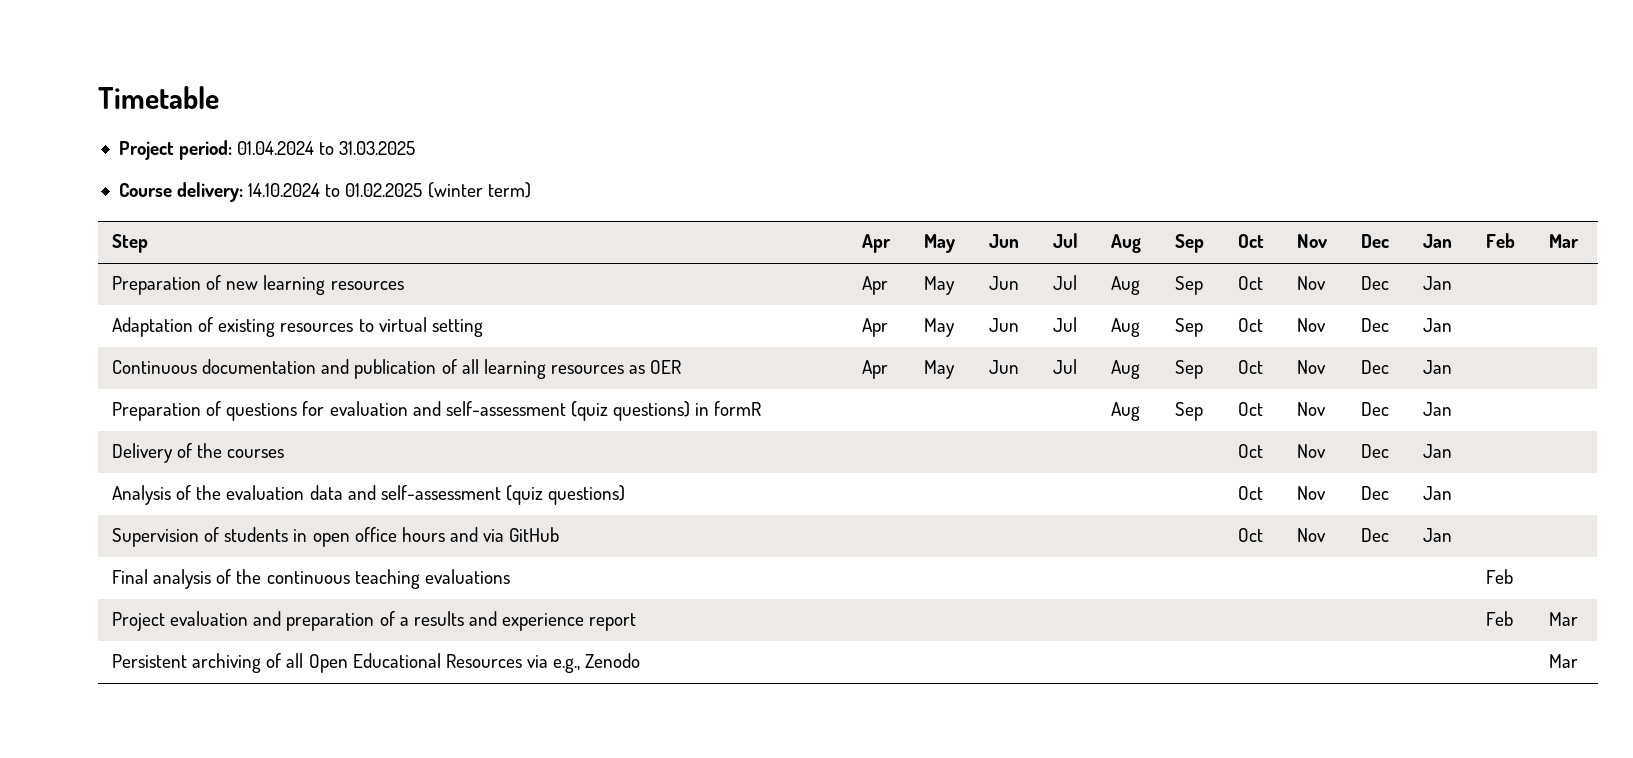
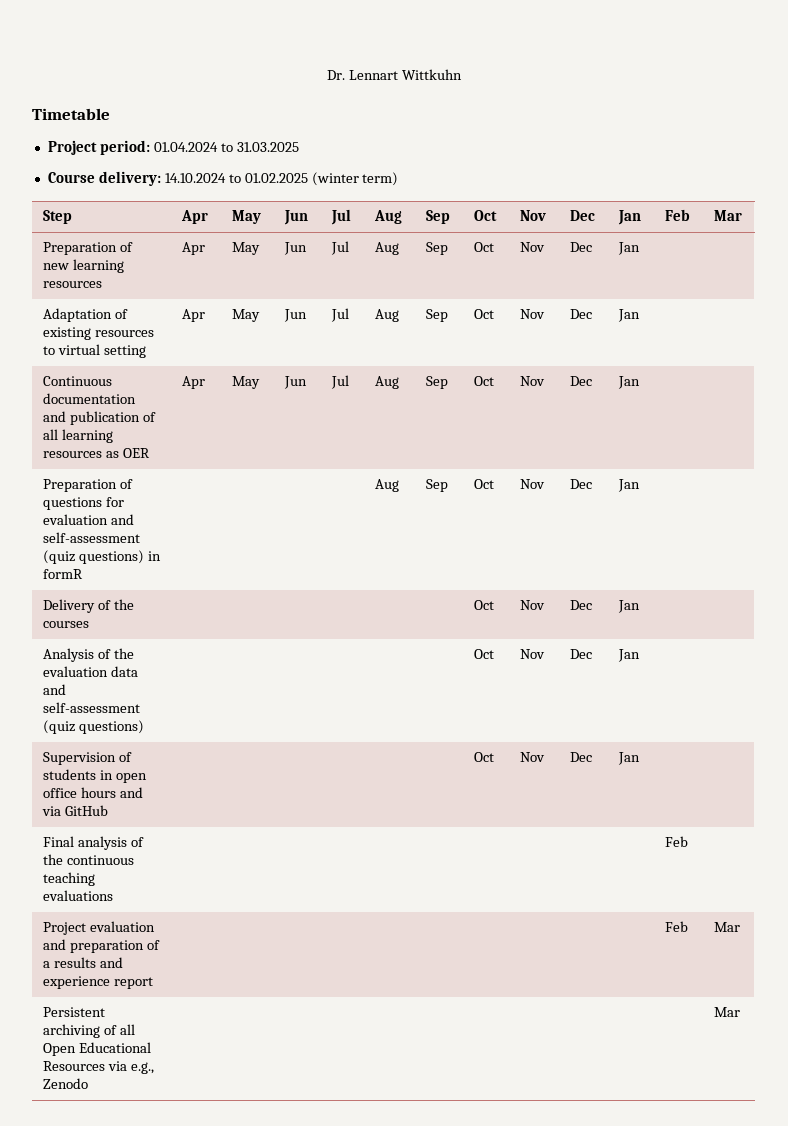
+ Dr. Lennart Wittkuhn

